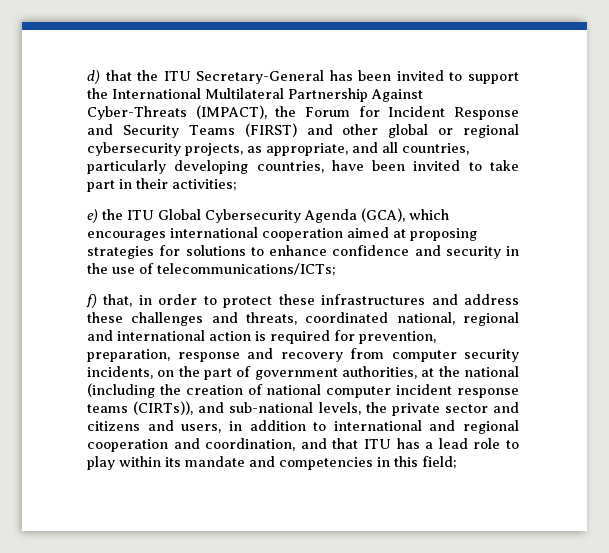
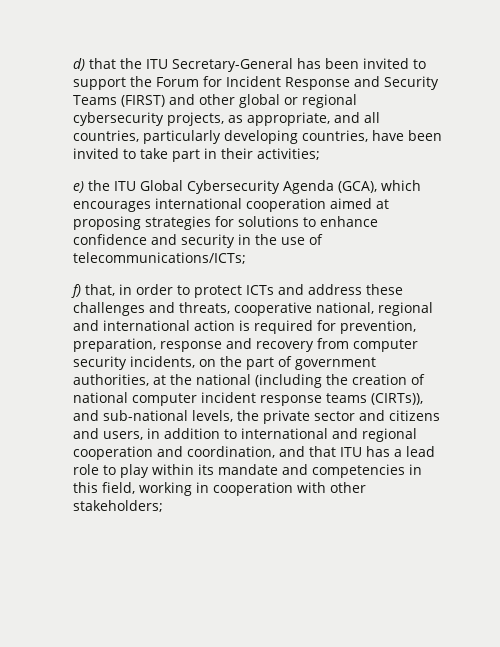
- d) that the ITU Secretary-General has been invited to support the International Multilateral Partnership Against Cyber-Threats (IMPACT), the Forum for Incident Response and Security Teams (FIRST) and other global or regional cybersecurity projects, as appropriate, and all countries, particularly developing countries, have been invited to take part in their activities;
+ d) that the ITU Secretary-General has been invited to support the Forum for Incident Response and Security Teams (FIRST) and other global or regional cybersecurity projects, as appropriate, and all countries, particularly developing countries, have been invited to take part in their activities;
- f) that, in order to protect these infrastructures and address these challenges and threats, coordinated national, regional and international action is required for prevention, preparation, response and recovery from computer security incidents, on the part of government authorities, at the national (including the creation of national computer incident response teams (CIRTs)), and sub-national levels, the private sector and citizens and users, in addition to international and regional cooperation and coordination, and that ITU has a lead role to play within its mandate and competencies in this field;
+ f) that, in order to protect ICTs and address these challenges and threats, cooperative national, regional and international action is required for prevention, preparation, response and recovery from computer security incidents, on the part of government authorities, at the national (including the creation of national computer incident response teams (CIRTs)), and sub-national levels, the private sector and citizens and users, in addition to international and regional cooperation and coordination, and that ITU has a lead role to play within its mandate and competencies in this field, working in cooperation with other stakeholders;

